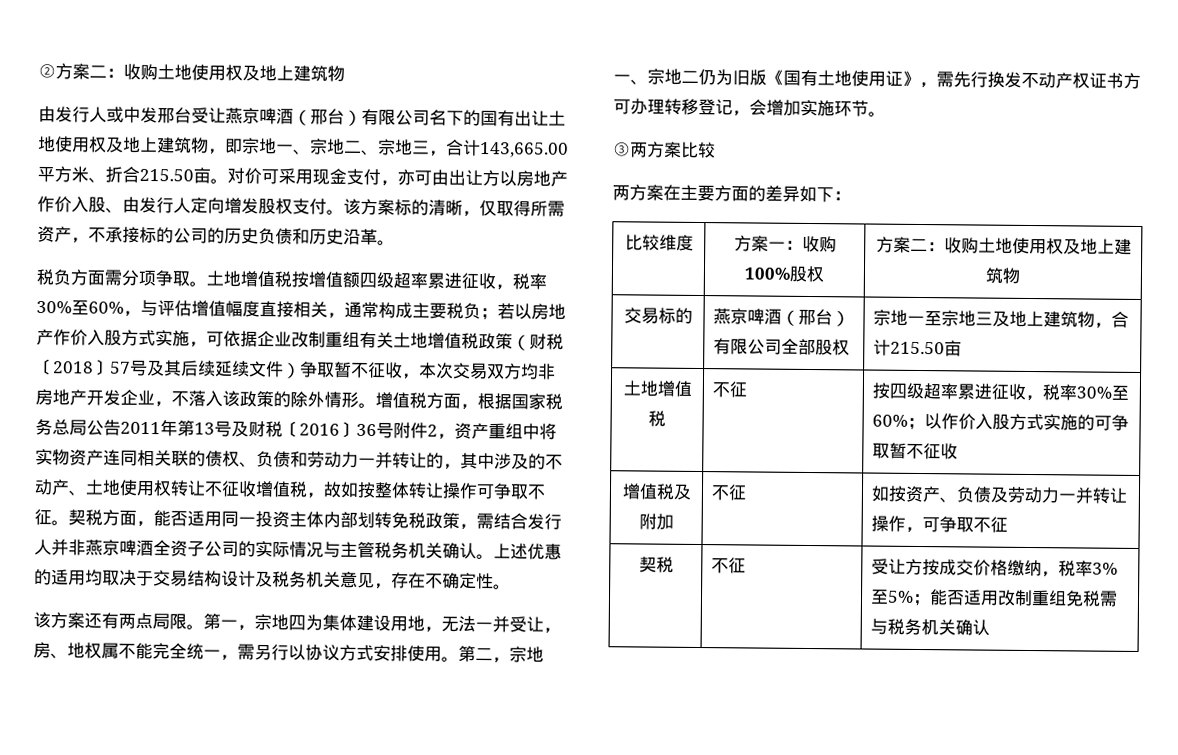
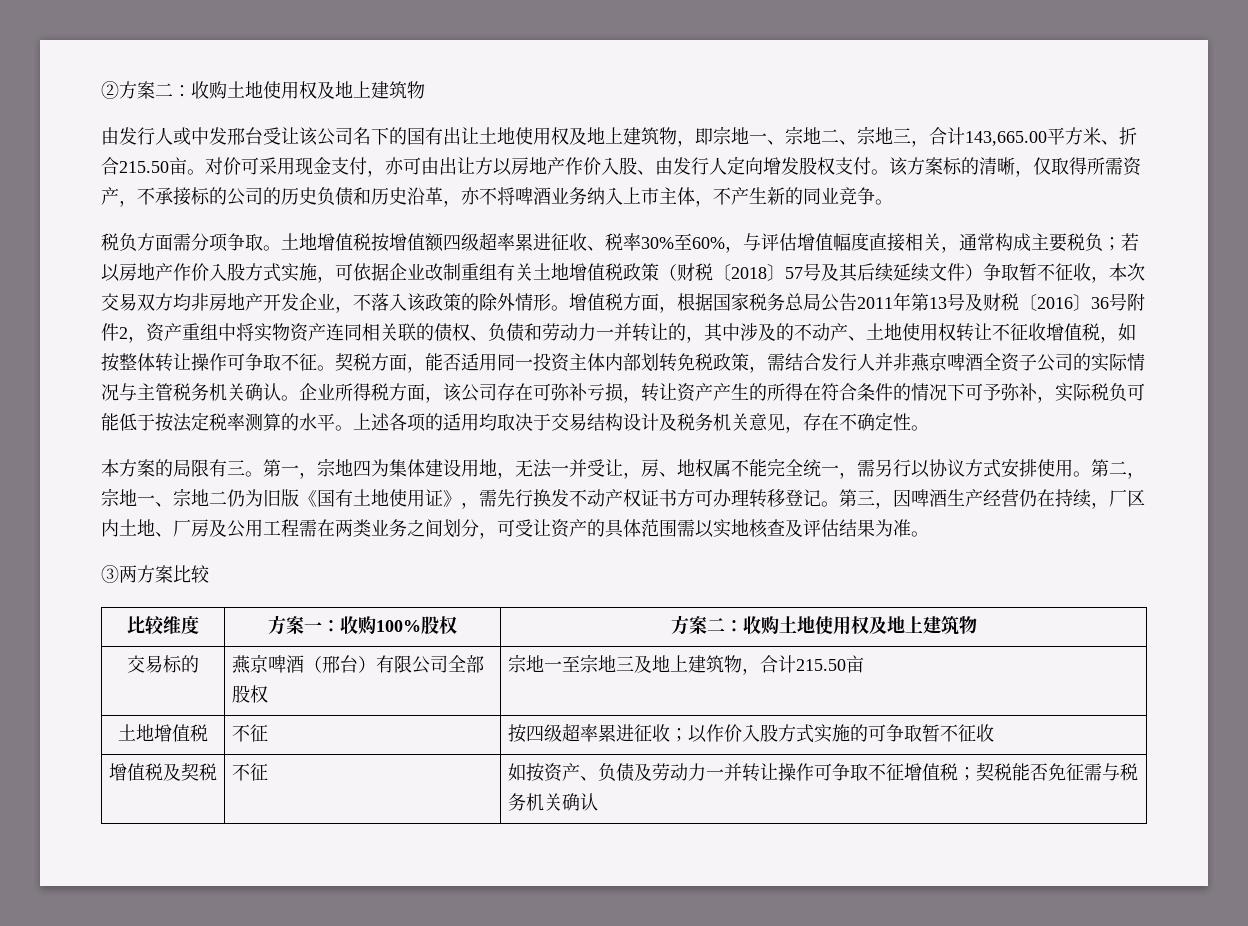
- 由发行人或中发邢台受让燕京啤酒（邢台）有限公司名下的国有出让土地使用权及地上建筑物，即宗地一、宗地二、宗地三，合计143,665.00平方米、折合215.50亩。
+ 由发行人或中发邢台受让该公司名下的国有出让土地使用权及地上建筑物，即宗地一、宗地二、宗地三，合计143,665.00平方米、折合215.50亩。
- 该方案标的清晰，仅取得所需资产，不承接标的公司的历史负债和历史沿革。
+ 该方案标的清晰，仅取得所需资产，不承接标的公司的历史负债和历史沿革，亦不将啤酒业务纳入上市主体，不产生新的同业竞争。
- 土地增值税按增值额四级超率累进征收，税率30%至60%，与评估增值幅度直接相关，通常构成主要税负；
+ 土地增值税按增值额四级超率累进征收、税率30%至60%，与评估增值幅度直接相关，通常构成主要税负；
- 增值税方面，根据国家税务总局公告2011年第13号及财税〔2016〕36号附件2，资产重组中将实物资产连同相关联的债权、负债和劳动力一并转让的，其中涉及的不动产、土地使用权转让不征收增值税，故如按整体转让操作可争取不征。
+ 增值税方面，根据国家税务总局公告2011年第13号及财税〔2016〕36号附件2，资产重组中将实物资产连同相关联的债权、负债和劳动力一并转让的，其中涉及的不动产、土地使用权转让不征收增值税，如按整体转让操作可争取不征。
- 上述优惠的适用均取决于交易结构设计及税务机关意见，存在不确定性。
+ 企业所得税方面，该公司存在可弥补亏损，转让资产产生的所得在符合条件的情况下可予弥补，实际税负可能低于按法定税率测算的水平。上述各项的适用均取决于交易结构设计及税务机关意见，存在不确定性。
- 该方案还有两点局限。
+ 本方案的局限有三。
- 第二，宗地一、宗地二仍为旧版《国有土地使用证》，需先行换发不动产权证书方可办理转移登记，会增加实施环节。
+ 第二，宗地一、宗地二仍为旧版《国有土地使用证》，需先行换发不动产权证书方可办理转移登记。第三，因啤酒生产经营仍在持续，厂区内土地、厂房及公用工程需在两类业务之间划分，可受让资产的具体范围需以实地核查及评估结果为准。
  ③两方案比较
- 两方案在主要方面的差异如下：
- 土地增值税 | 不征 | 按四级超率累进征收，税率30%至60%；以作价入股方式实施的可争取暂不征收
+ 土地增值税 | 不征 | 按四级超率累进征收；以作价入股方式实施的可争取暂不征收
- 增值税及附加 | 不征 | 如按资产、负债及劳动力一并转让操作，可争取不征
- 契税 | 不征 | 受让方按成交价格缴纳，税率3%至5%；能否适用改制重组免税需与税务机关确认
+ 增值税及契税 | 不征 | 如按资产、负债及劳动力一并转让操作可争取不征增值税；契税能否免征需与税务机关确认

